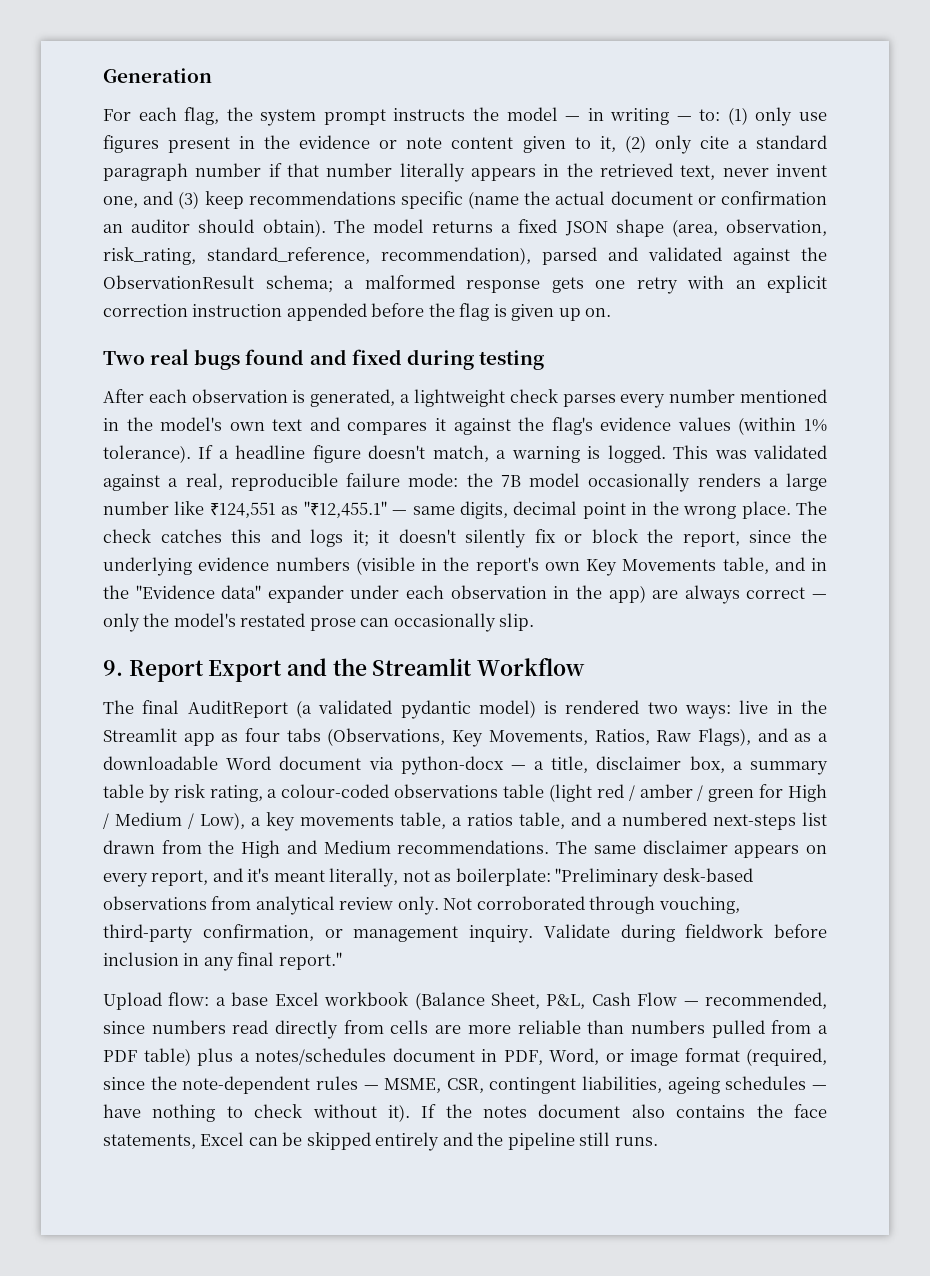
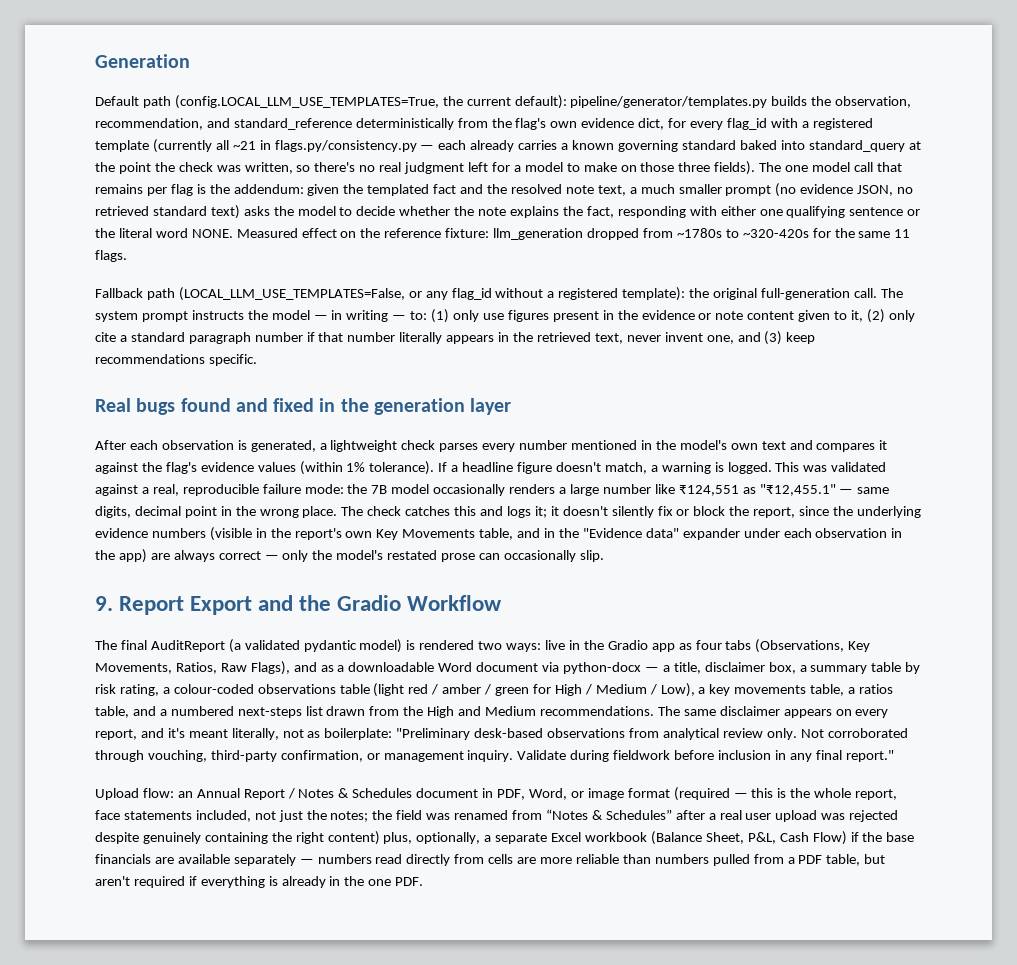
- For each flag, the system prompt instructs the model — in writing — to: (1) only use figures present in the evidence or note content given to it, (2) only cite a standard paragraph number if that number literally appears in the retrieved text, never invent one, and (3) keep recommendations specific (name the actual document or confirmation an auditor should obtain). The model returns a fixed JSON shape (area, observation, risk_rating, standard_reference, recommendation), parsed and validated against the ObservationResult schema; a malformed response gets one retry with an explicit correction instruction appended before the flag is given up on.
- Two real bugs found and fixed during testing
+ Default path (config.LOCAL_LLM_USE_TEMPLATES=True, the current default): pipeline/generator/templates.py builds the observation, recommendation, and standard_reference deterministically from the flag's own evidence dict, for every flag_id with a registered template (currently all ~21 in flags.py/consistency.py — each already carries a known governing standard baked into standard_query at the point the check was written, so there's no real judgment left for a model to make on those three fields). The one model call that remains per flag is the addendum: given the templated fact and the resolved note text, a much smaller prompt (no evidence JSON, no retrieved standard text) asks the model to decide whether the note explains the fact, responding with either one qualifying sentence or the literal word NONE. Measured effect on the reference fixture: llm_generation dropped from ~1780s to ~320-420s for the same 11 flags.
+ Fallback path (LOCAL_LLM_USE_TEMPLATES=False, or any flag_id without a registered template): the original full-generation call. The system prompt instructs the model — in writing — to: (1) only use figures present in the evidence or note content given to it, (2) only cite a standard paragraph number if that number literally appears in the retrieved text, never invent one, and (3) keep recommendations specific.
+ Real bugs found and fixed in the generation layer
- 9. Report Export and the Streamlit Workflow
+ 9. Report Export and the Gradio Workflow
- live in the Streamlit app as four tabs (Observations, Key Movements, Ratios, Raw Flags), and as a downloadable Word document via python-docx — a title, disclaimer box, a summary table by risk rating, a colour-coded observations table (light red / amber / green for High / Medium / Low), a key movements table, a ratios table, and a numbered next-steps list drawn from the High and Medium recommendations.
+ live in the Gradio app as four tabs (Observations, Key Movements, Ratios, Raw Flags), and as a downloadable Word document via python-docx — a title, disclaimer box, a summary table by risk rating, a colour-coded observations table (light red / amber / green for High / Medium / Low), a key movements table, a ratios table, and a numbered next-steps list drawn from the High and Medium recommendations.
- Upload flow: a base Excel workbook (Balance Sheet, P&L, Cash Flow — recommended, since numbers read directly from cells are more reliable than numbers pulled from a PDF table) plus a notes/schedules document in PDF, Word, or image format (required, since the note-dependent rules — MSME, CSR, contingent liabilities, ageing schedules — have nothing to check without it). If the notes document also contains the face statements, Excel can be skipped entirely and the pipeline still runs.
+ Upload flow: an Annual Report / Notes & Schedules document in PDF, Word, or image format (required — this is the whole report, face statements included, not just the notes; the field was renamed from “Notes & Schedules” after a real user upload was rejected despite genuinely containing the right content) plus, optionally, a separate Excel workbook (Balance Sheet, P&L, Cash Flow) if the base financials are available separately — numbers read directly from cells are more reliable than numbers pulled from a PDF table, but aren't required if everything is already in the one PDF.

